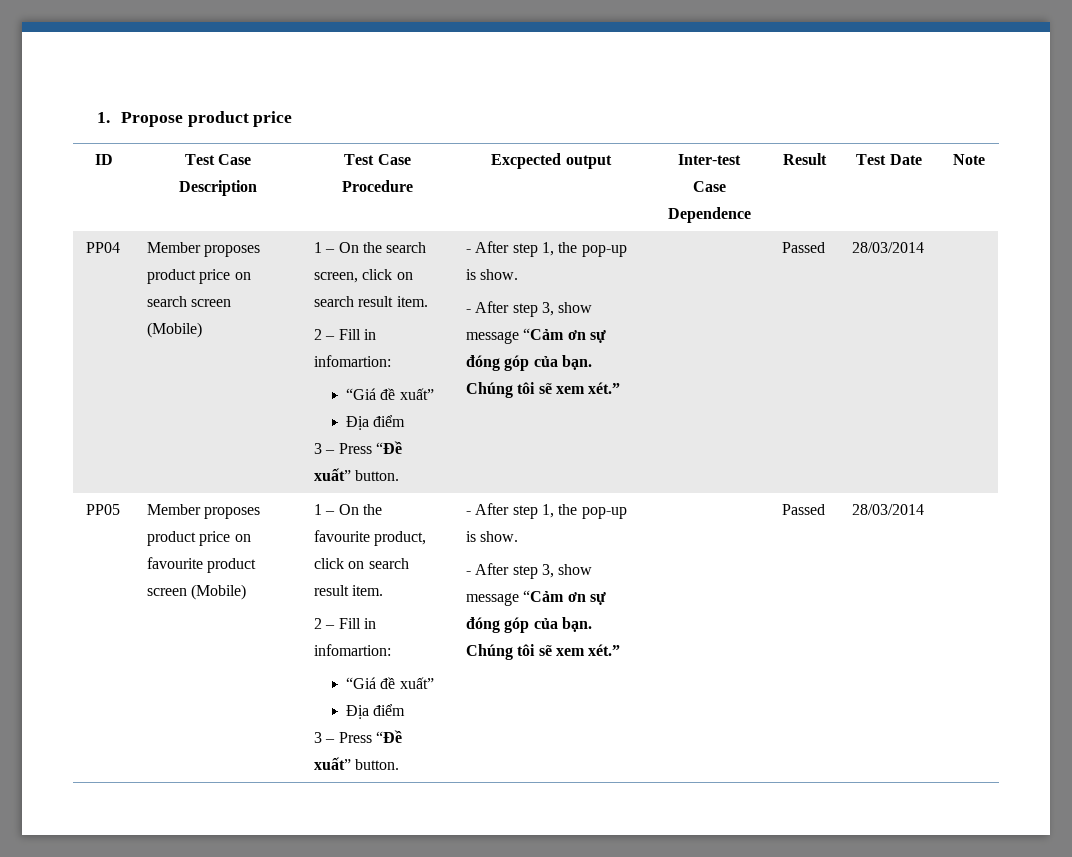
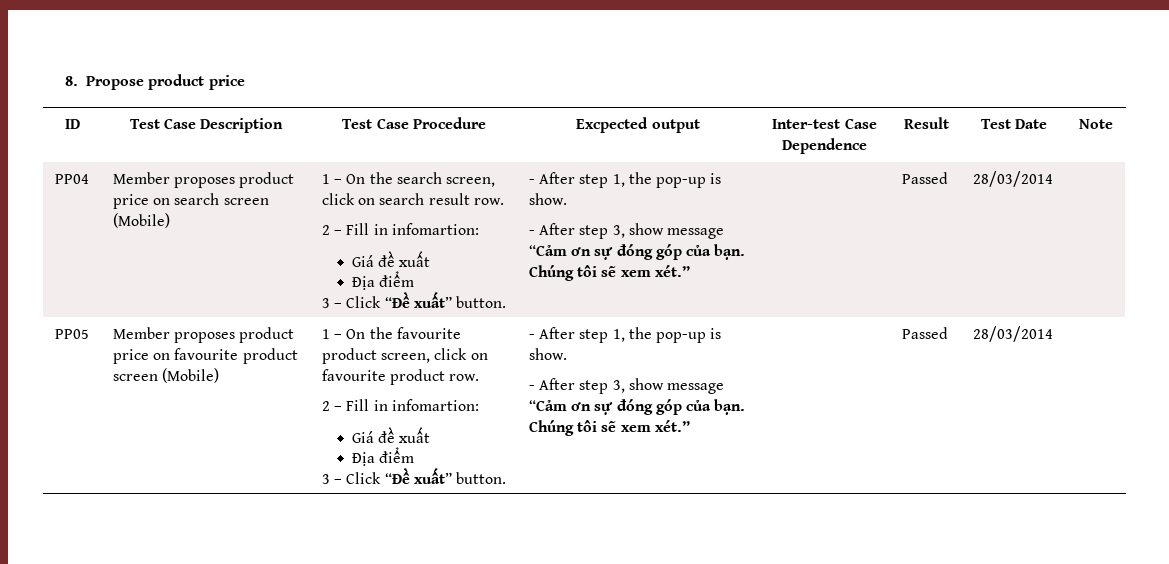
- 1. Propose product price
+ 8. Propose product price
- 1 – On the search screen, click on search result item.
+ 1 – On the search screen, click on search result row.
  2 – Fill in infomartion:
- “Giá đề xuất”
+ Giá đề xuất
  Địa điểm
- 3 – Press “Đề xuất” button.
+ 3 – Click “Đề xuất” button.
- 1 – On the favourite product, click on search result item.
+ 1 – On the favourite product screen, click on favourite product row.
  2 – Fill in infomartion:
- “Giá đề xuất”
+ Giá đề xuất
  Địa điểm
- 3 – Press “Đề xuất” button.
+ 3 – Click “Đề xuất” button.

